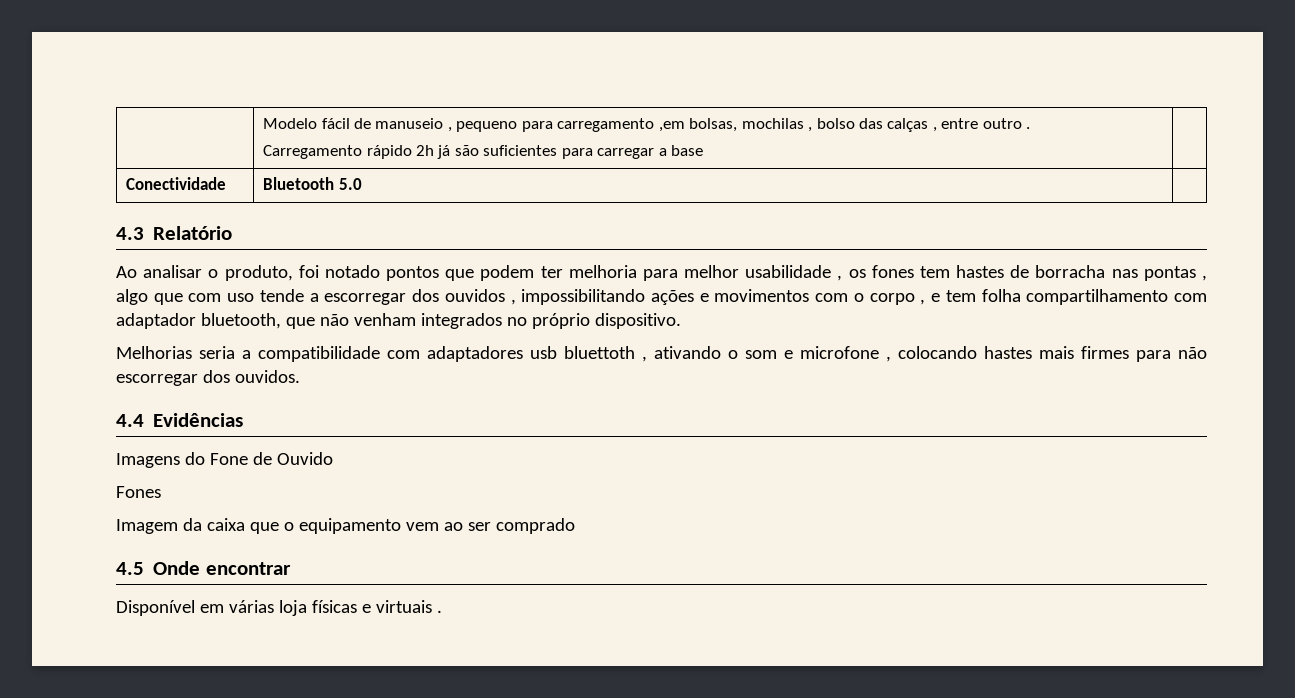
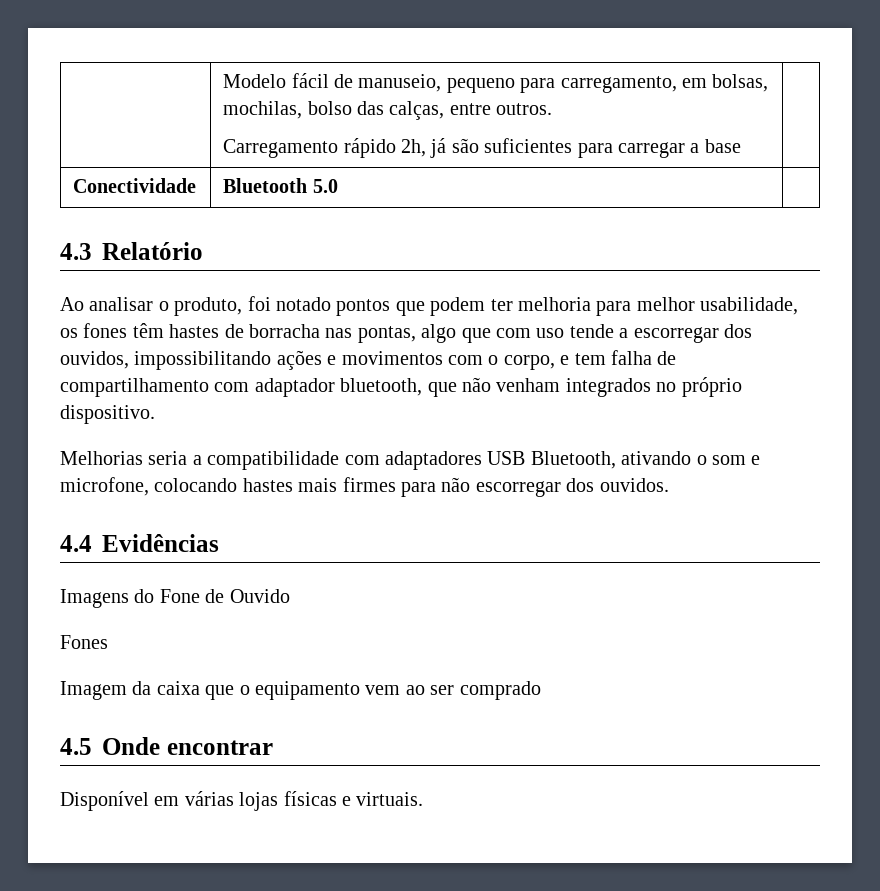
- | Modelo fácil de manuseio , pequeno para carregamento ,em bolsas, mochilas , bolso das calças , entre outro .
- Carregamento rápido 2h já são suficientes para carregar a base |
+ | Modelo fácil de manuseio, pequeno para carregamento, em bolsas, mochilas, bolso das calças, entre outros.
+ Carregamento rápido 2h, já são suficientes para carregar a base |
- Ao analisar o produto, foi notado pontos que podem ter melhoria para melhor usabilidade , os fones tem hastes de borracha nas pontas , algo que com uso tende a escorregar dos ouvidos , impossibilitando ações e movimentos com o corpo , e tem folha compartilhamento com adaptador bluetooth, que não venham integrados no próprio dispositivo.
+ Ao analisar o produto, foi notado pontos que podem ter melhoria para melhor usabilidade, os fones têm hastes de borracha nas pontas, algo que com uso tende a escorregar dos ouvidos, impossibilitando ações e movimentos com o corpo, e tem falha de compartilhamento com adaptador bluetooth, que não venham integrados no próprio dispositivo.
- Melhorias seria a compatibilidade com adaptadores usb bluettoth , ativando o som e microfone , colocando hastes mais firmes para não escorregar dos ouvidos.
+ Melhorias seria a compatibilidade com adaptadores USB Bluetooth, ativando o som e microfone, colocando hastes mais firmes para não escorregar dos ouvidos.
- Disponível em várias loja físicas e virtuais .
+ Disponível em várias lojas físicas e virtuais.

